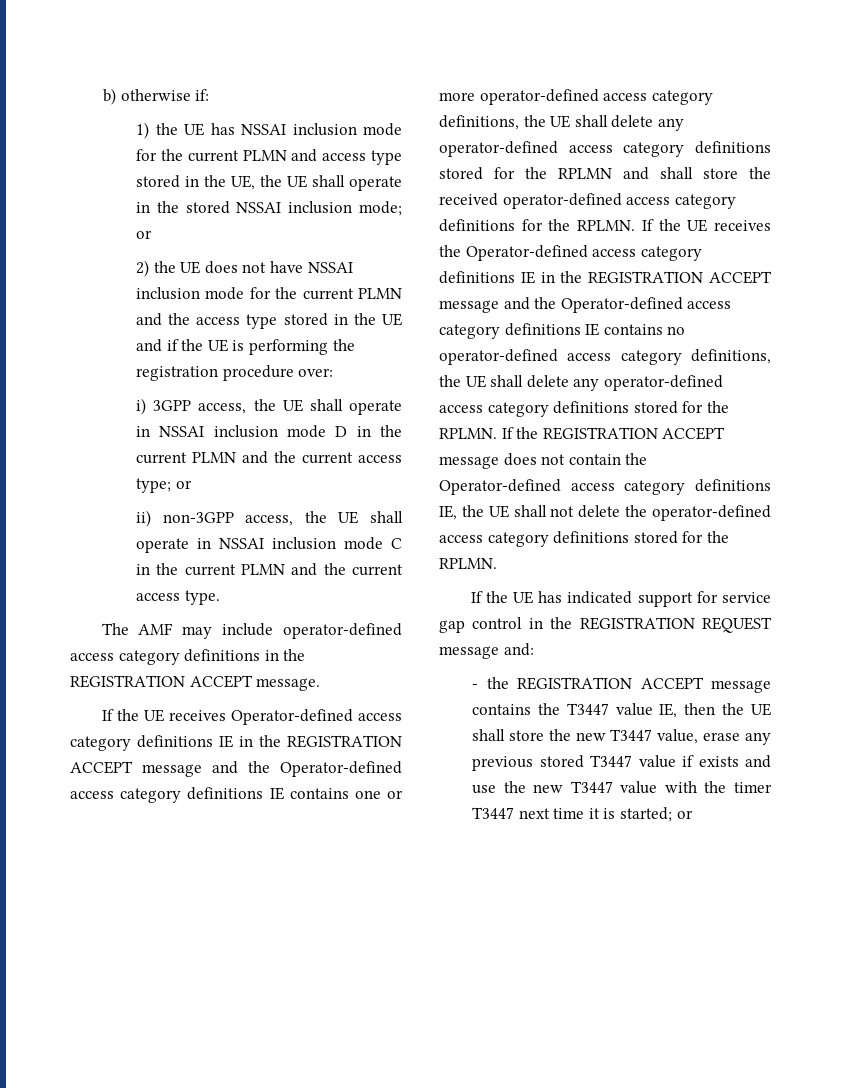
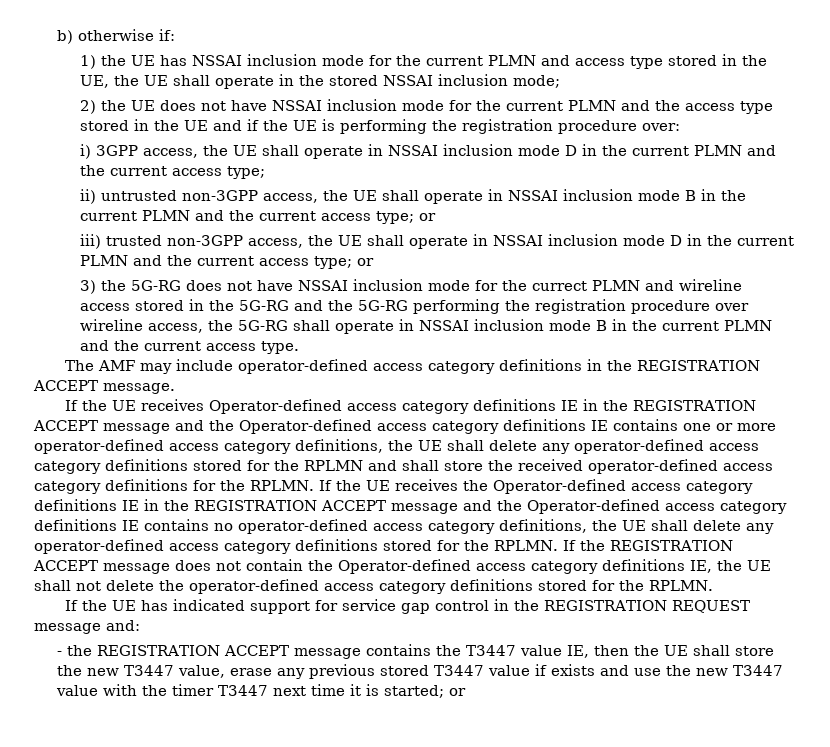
- 1) the UE has NSSAI inclusion mode for the current PLMN and access type stored in the UE, the UE shall operate in the stored NSSAI inclusion mode; or
+ 1) the UE has NSSAI inclusion mode for the current PLMN and access type stored in the UE, the UE shall operate in the stored NSSAI inclusion mode;
- i) 3GPP access, the UE shall operate in NSSAI inclusion mode D in the current PLMN and the current access type; or
+ i) 3GPP access, the UE shall operate in NSSAI inclusion mode D in the current PLMN and the current access type;
- ii) non-3GPP access, the UE shall operate in NSSAI inclusion mode C in the current PLMN and the current access type.
+ ii) untrusted non-3GPP access, the UE shall operate in NSSAI inclusion mode B in the current PLMN and the current access type; or
+ iii) trusted non-3GPP access, the UE shall operate in NSSAI inclusion mode D in the current PLMN and the current access type; or
+ 3) the 5G-RG does not have NSSAI inclusion mode for the currect PLMN and wireline access stored in the 5G-RG and the 5G-RG performing the registration procedure over wireline access, the 5G-RG shall operate in NSSAI inclusion mode B in the current PLMN and the current access type.

